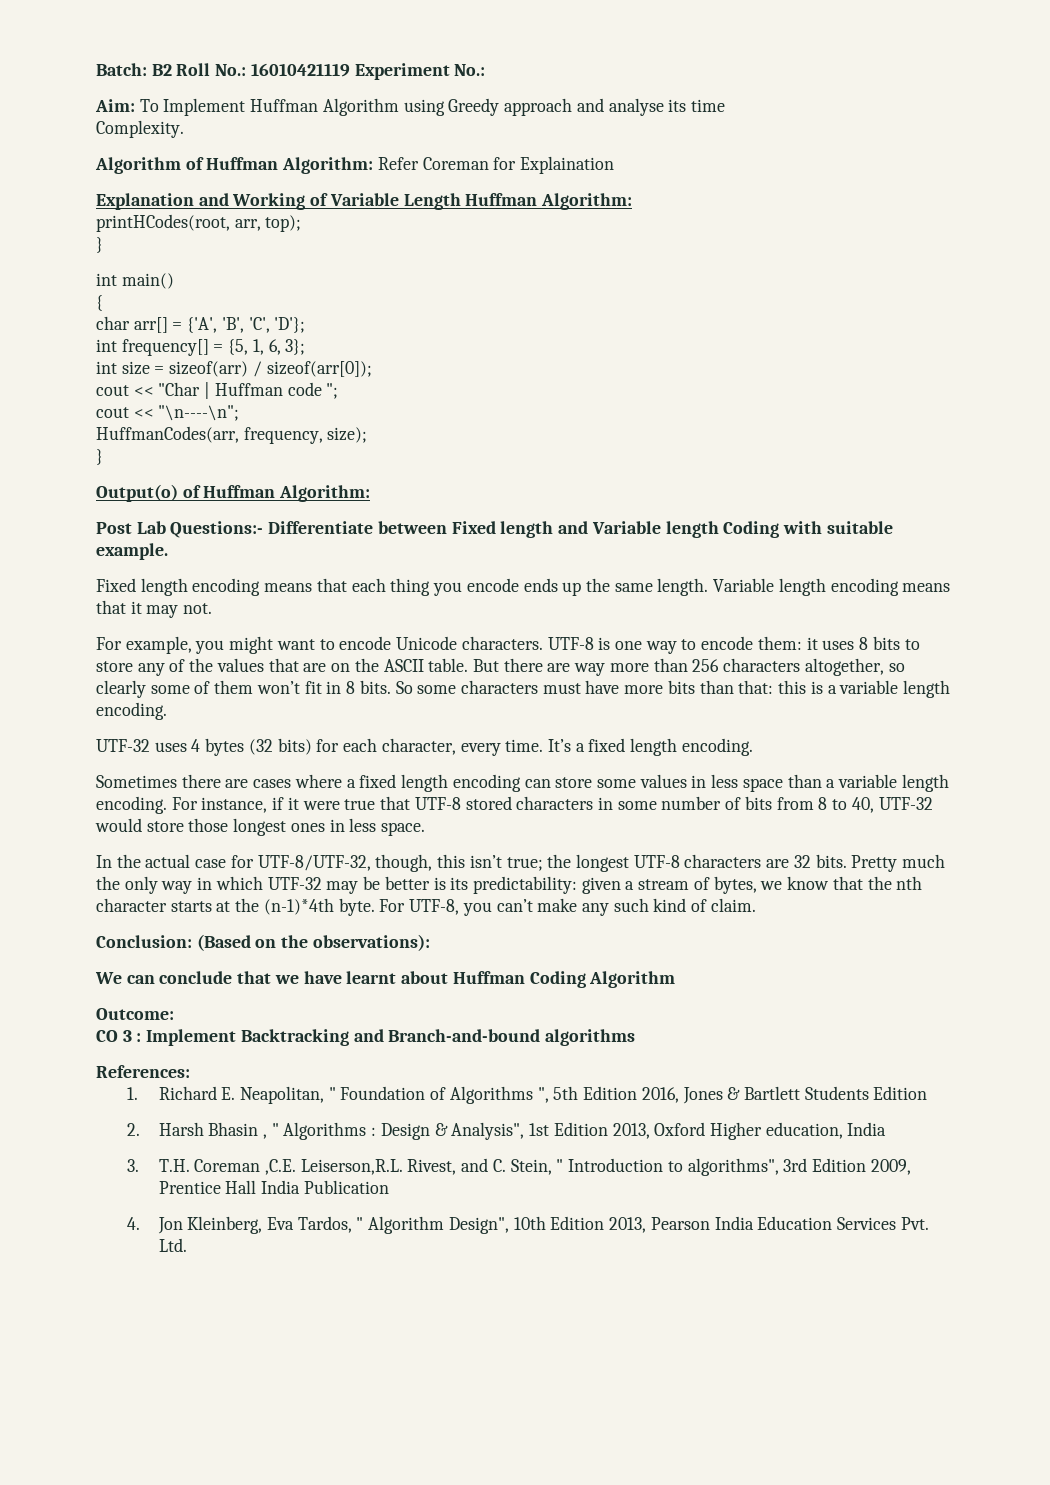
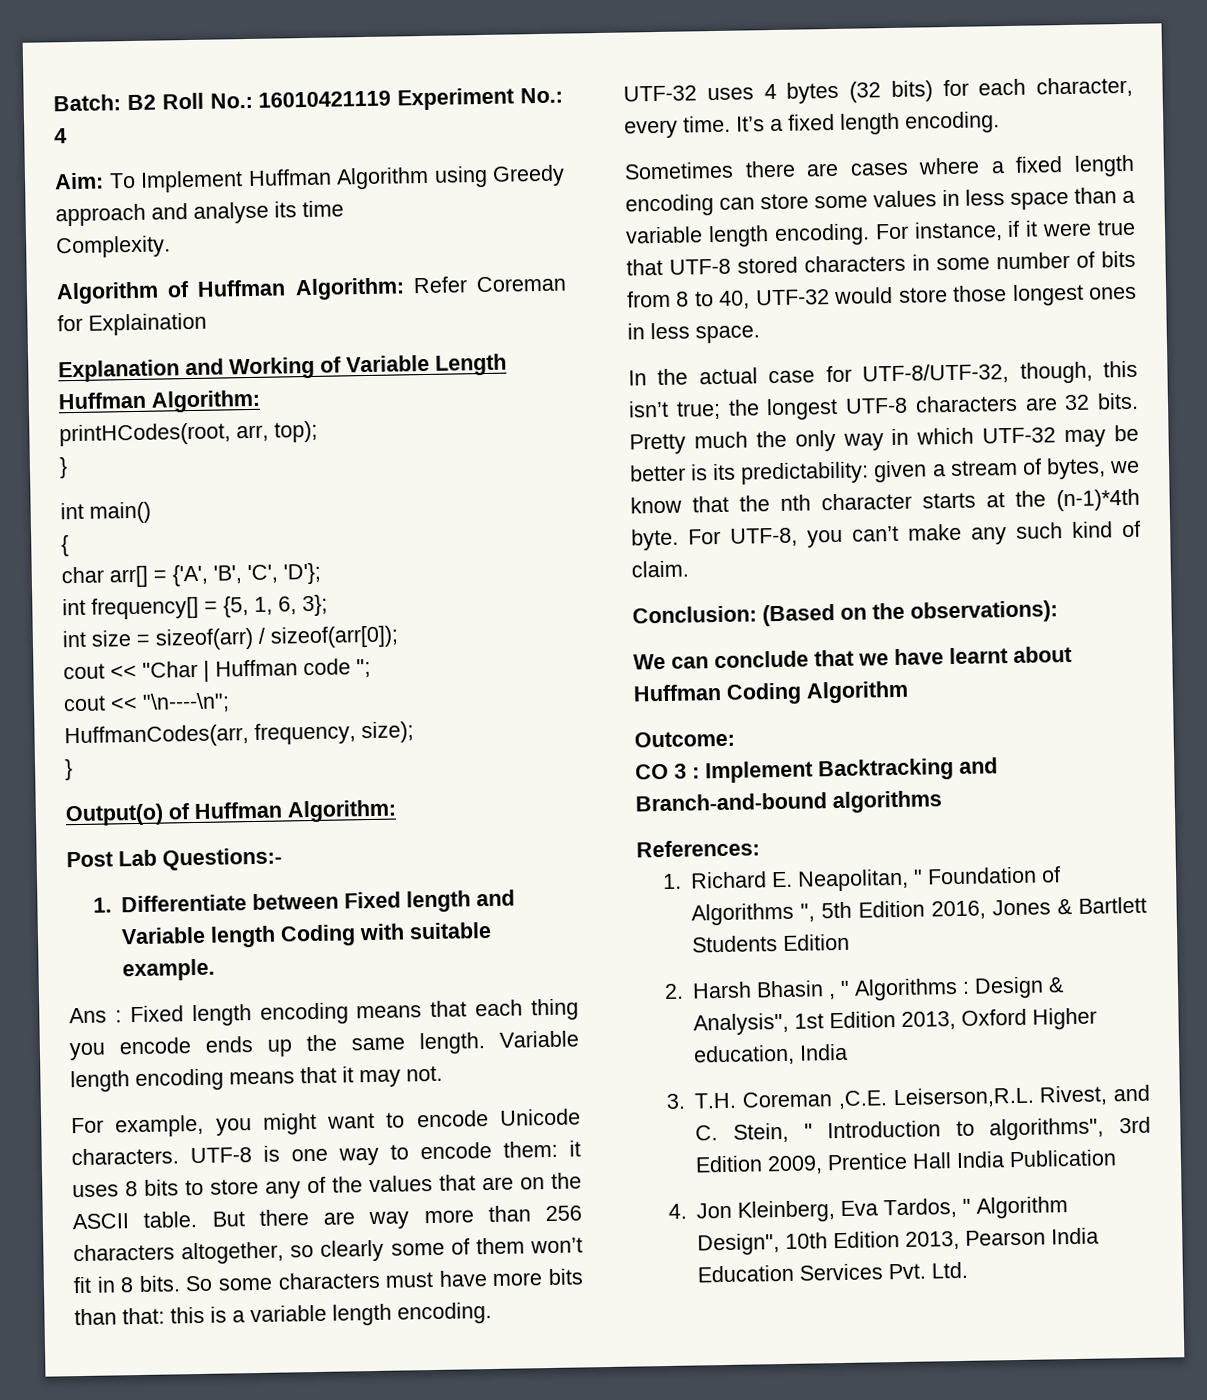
- Batch: B2 Roll No.: 16010421119 Experiment No.:
+ Batch: B2 Roll No.: 16010421119 Experiment No.: 4
- Post Lab Questions:- Differentiate between Fixed length and Variable length Coding with suitable example.
+ Post Lab Questions:-
+ 1. Differentiate between Fixed length and Variable length Coding with suitable example.
- Fixed length encoding means that each thing you encode ends up the same length.
+ Ans : Fixed length encoding means that each thing you encode ends up the same length.

